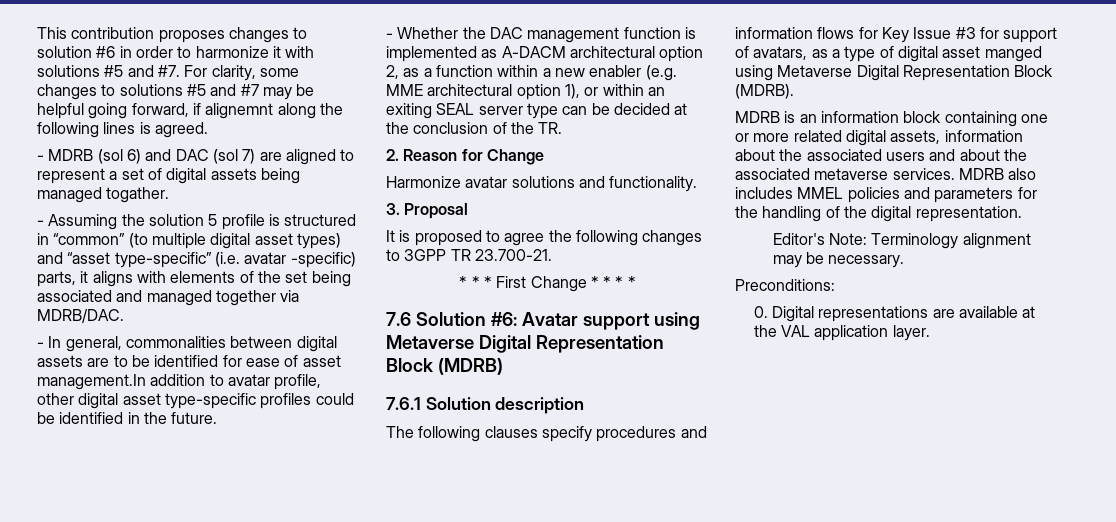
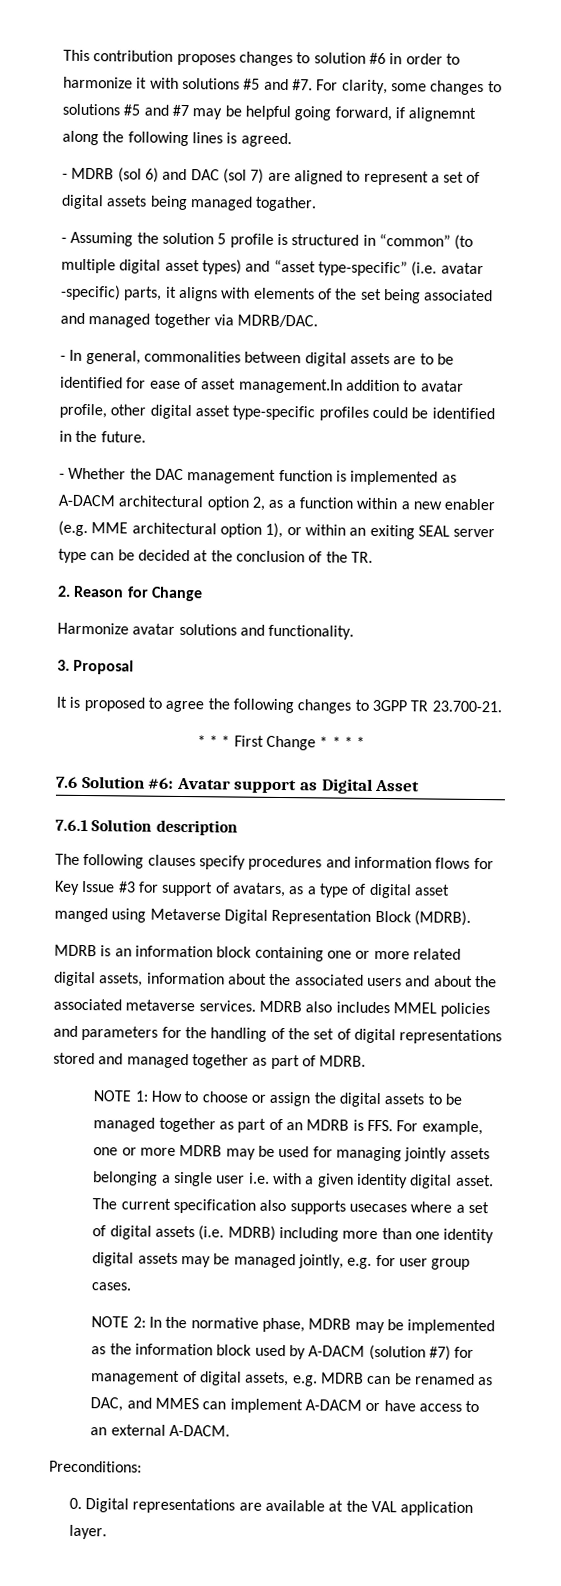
- 7.6 Solution #6: Avatar support using Metaverse Digital Representation Block (MDRB)
+ 7.6 Solution #6: Avatar support as Digital Asset
- MDRB also includes MMEL policies and parameters for the handling of the digital representation.
- Editor's Note: Terminology alignment may be necessary.
+ MDRB also includes MMEL policies and parameters for the handling of the set of digital representations stored and managed together as part of MDRB.
+ NOTE 1: How to choose or assign the digital assets to be managed together as part of an MDRB is FFS. For example, one or more MDRB may be used for managing jointly assets belonging a single user i.e. with a given identity digital asset. The current specification also supports usecases where a set of digital assets (i.e. MDRB) including more than one identity digital assets may be managed jointly, e.g. for user group cases.
+ NOTE 2: In the normative phase, MDRB may be implemented as the information block used by A-DACM (solution #7) for management of digital assets, e.g. MDRB can be renamed as DAC, and MMES can implement A-DACM or have access to an external A-DACM.

